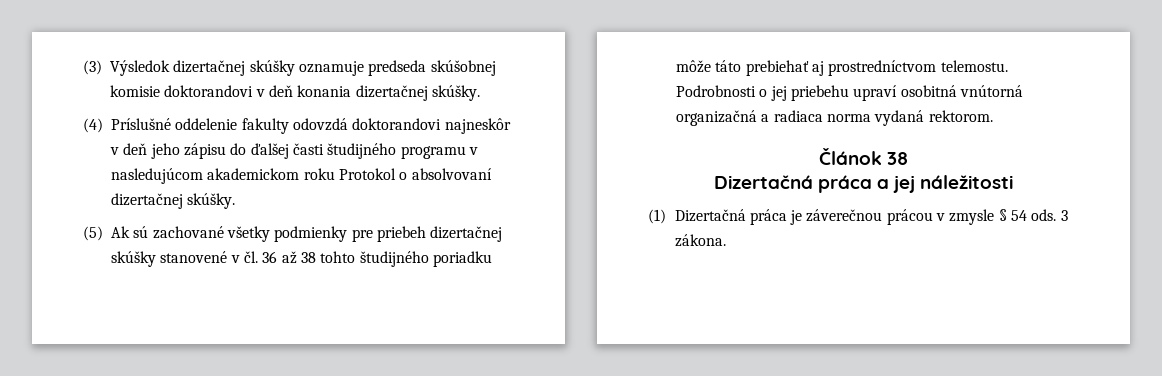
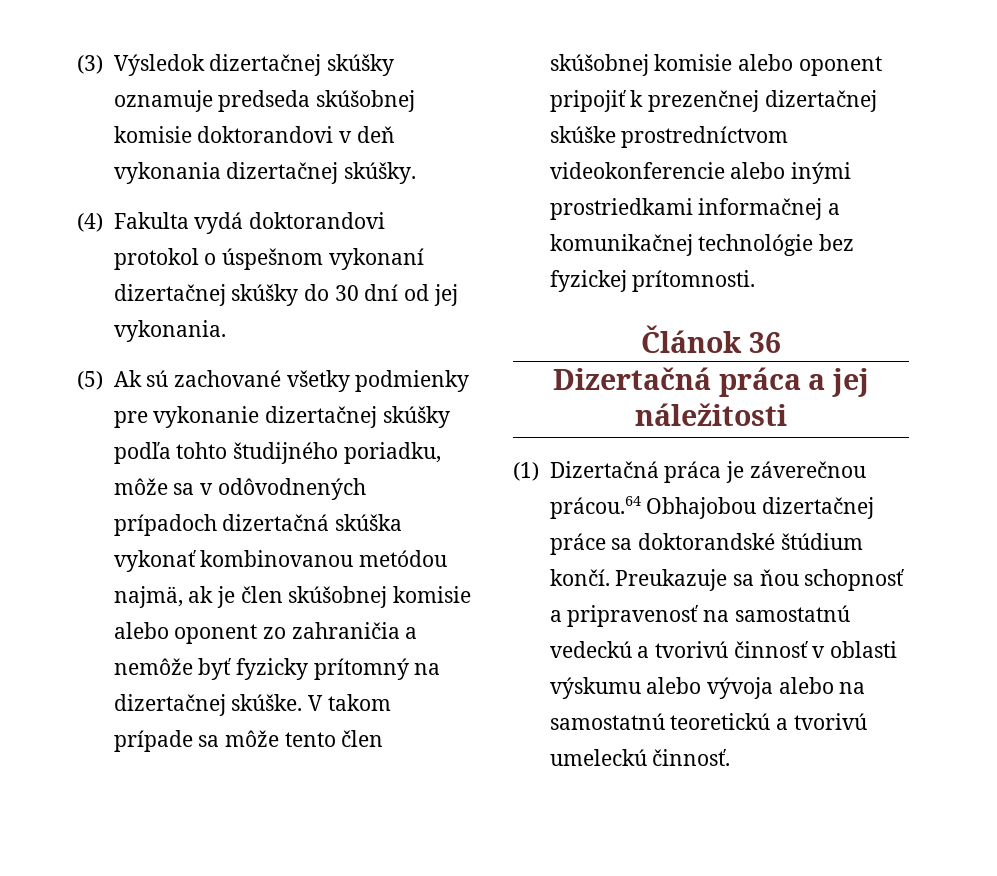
- (3) Výsledok dizertačnej skúšky oznamuje predseda skúšobnej komisie doktorandovi v deň konania dizertačnej skúšky.
+ (3) Výsledok dizertačnej skúšky oznamuje predseda skúšobnej komisie doktorandovi v deň vykonania dizertačnej skúšky.
- (4) Príslušné oddelenie fakulty odovzdá doktorandovi najneskôr v deň jeho zápisu do ďalšej časti študijného programu v nasledujúcom akademickom roku Protokol o absolvovaní dizertačnej skúšky.
+ (4) Fakulta vydá doktorandovi protokol o úspešnom vykonaní dizertačnej skúšky do 30 dní od jej vykonania.
- (5) Ak sú zachované všetky podmienky pre priebeh dizertačnej skúšky stanovené v čl. 36 až 38 tohto študijného poriadku môže táto prebiehať aj prostredníctvom telemostu. Podrobnosti o jej priebehu upraví osobitná vnútorná organizačná a radiaca norma vydaná rektorom.
+ (5) Ak sú zachované všetky podmienky pre vykonanie dizertačnej skúšky podľa tohto študijného poriadku, môže sa v odôvodnených prípadoch dizertačná skúška vykonať kombinovanou metódou najmä, ak je člen skúšobnej komisie alebo oponent zo zahraničia a nemôže byť fyzicky prítomný na dizertačnej skúške. V takom prípade sa môže tento člen skúšobnej komisie alebo oponent pripojiť k prezenčnej dizertačnej skúške prostredníctvom videokonferencie alebo inými prostriedkami informačnej a komunikačnej technológie bez fyzickej prítomnosti.
- Článok 38
+ Článok 36
- (1) Dizertačná práca je záverečnou prácou v zmysle § 54 ods. 3 zákona.
+ (1) Dizertačná práca je záverečnou prácou.64 Obhajobou dizertačnej práce sa doktorandské štúdium končí. Preukazuje sa ňou schopnosť a pripravenosť na samostatnú vedeckú a tvorivú činnosť v oblasti výskumu alebo vývoja alebo na samostatnú teoretickú a tvorivú umeleckú činnosť.

